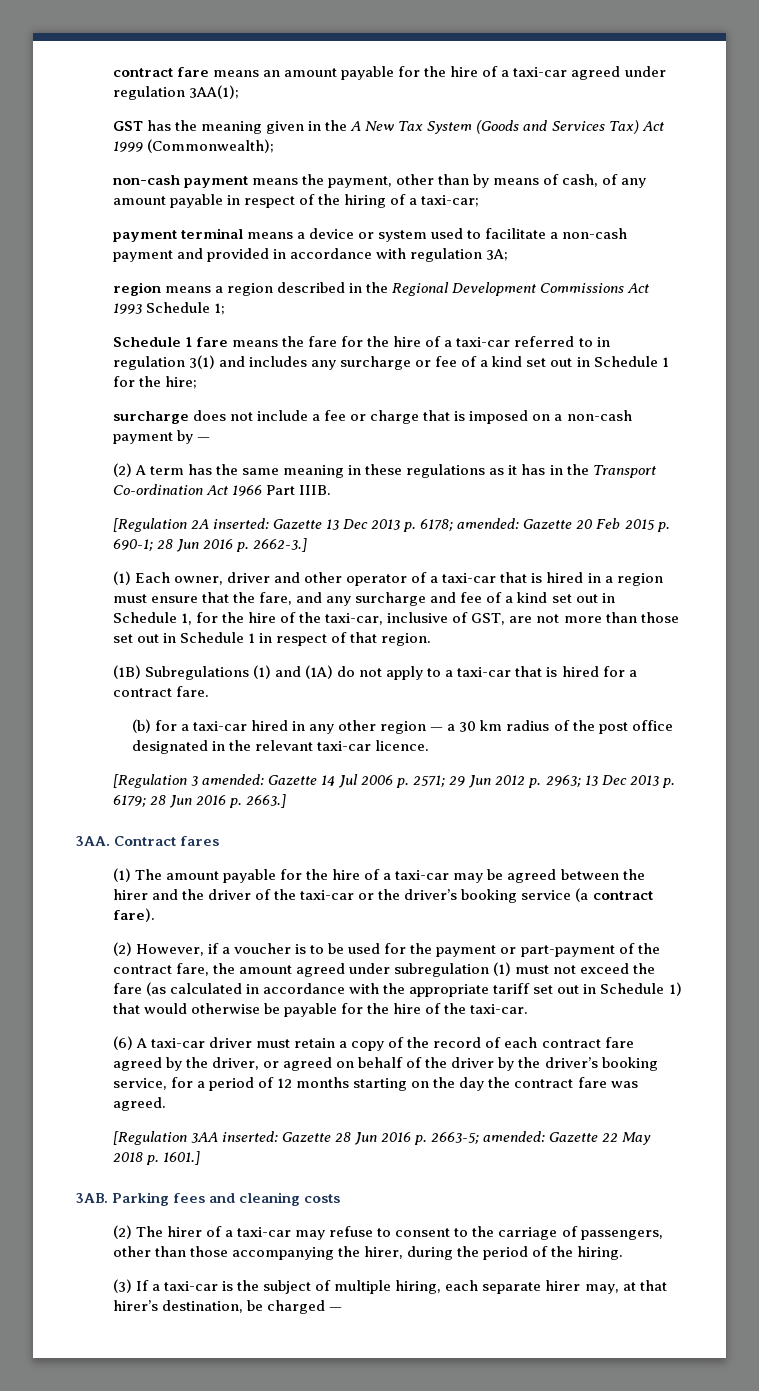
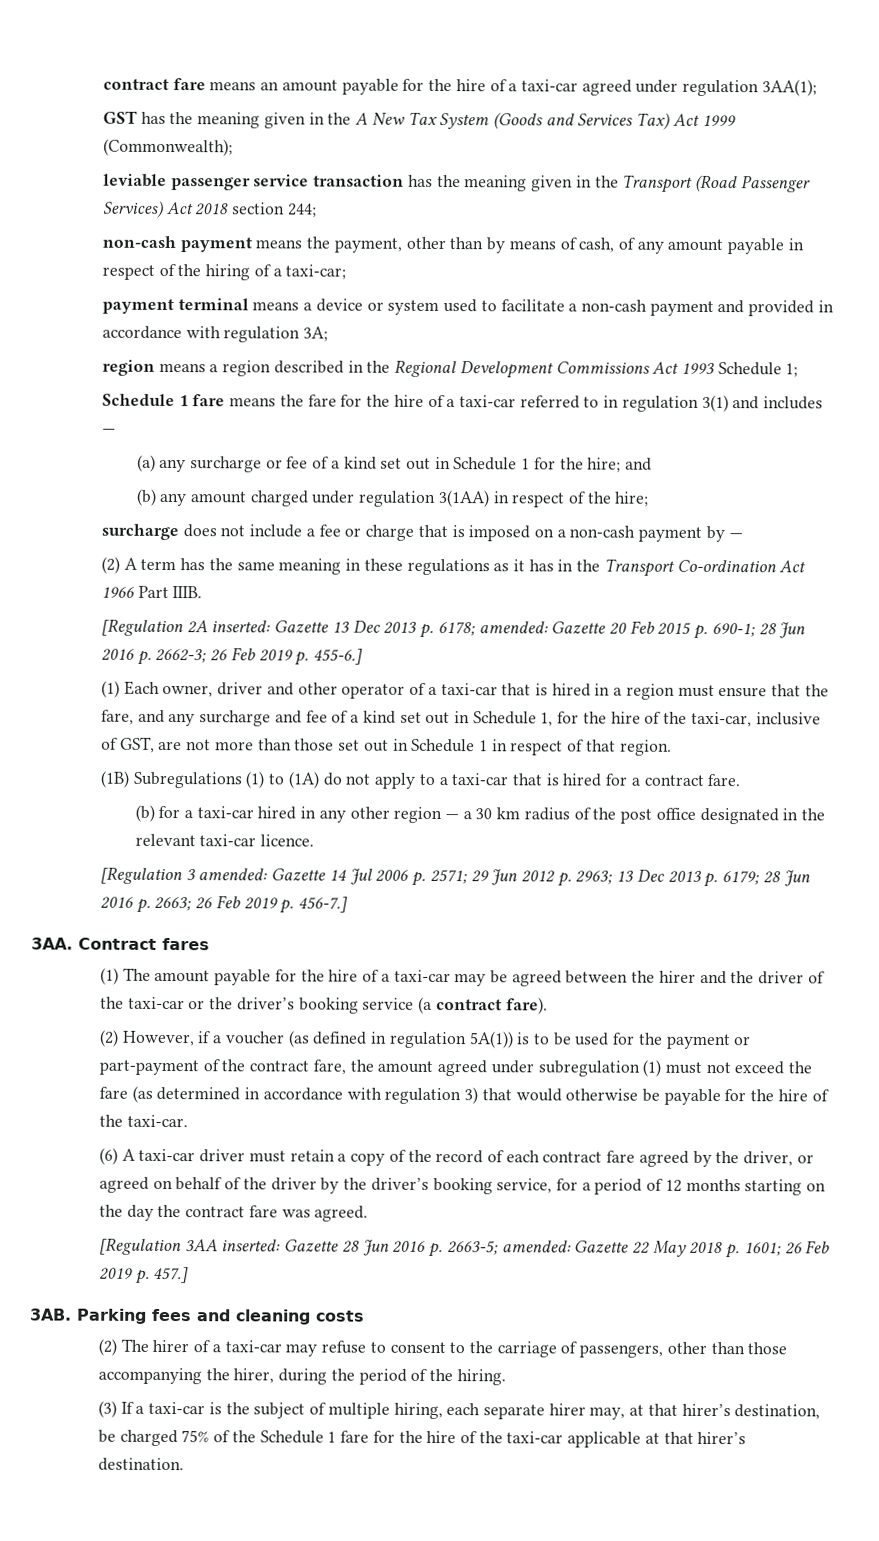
+ leviable passenger service transaction has the meaning given in the Transport (Road Passenger Services) Act 2018 section 244;
- Schedule 1 fare means the fare for the hire of a taxi-car referred to in regulation 3(1) and includes any surcharge or fee of a kind set out in Schedule 1 for the hire;
+ Schedule 1 fare means the fare for the hire of a taxi-car referred to in regulation 3(1) and includes —
+ (a) any surcharge or fee of a kind set out in Schedule 1 for the hire; and
+ (b) any amount charged under regulation 3(1AA) in respect of the hire;
- [Regulation 2A inserted: Gazette 13 Dec 2013 p. 6178; amended: Gazette 20 Feb 2015 p. 690-1; 28 Jun 2016 p. 2662-3.]
+ [Regulation 2A inserted: Gazette 13 Dec 2013 p. 6178; amended: Gazette 20 Feb 2015 p. 690-1; 28 Jun 2016 p. 2662-3; 26 Feb 2019 p. 455-6.]
- (1B) Subregulations (1) and (1A) do not apply to a taxi-car that is hired for a contract fare.
+ (1B) Subregulations (1) to (1A) do not apply to a taxi-car that is hired for a contract fare.
- [Regulation 3 amended: Gazette 14 Jul 2006 p. 2571; 29 Jun 2012 p. 2963; 13 Dec 2013 p. 6179; 28 Jun 2016 p. 2663.]
+ [Regulation 3 amended: Gazette 14 Jul 2006 p. 2571; 29 Jun 2012 p. 2963; 13 Dec 2013 p. 6179; 28 Jun 2016 p. 2663; 26 Feb 2019 p. 456-7.]
- (2) However, if a voucher is to be used for the payment or part-payment of the contract fare, the amount agreed under subregulation (1) must not exceed the fare (as calculated in accordance with the appropriate tariff set out in Schedule 1) that would otherwise be payable for the hire of the taxi-car.
+ (2) However, if a voucher (as defined in regulation 5A(1)) is to be used for the payment or part-payment of the contract fare, the amount agreed under subregulation (1) must not exceed the fare (as determined in accordance with regulation 3) that would otherwise be payable for the hire of the taxi-car.
- [Regulation 3AA inserted: Gazette 28 Jun 2016 p. 2663-5; amended: Gazette 22 May 2018 p. 1601.]
+ [Regulation 3AA inserted: Gazette 28 Jun 2016 p. 2663-5; amended: Gazette 22 May 2018 p. 1601; 26 Feb 2019 p. 457.]
- (3) If a taxi-car is the subject of multiple hiring, each separate hirer may, at that hirer’s destination, be charged —
+ (3) If a taxi-car is the subject of multiple hiring, each separate hirer may, at that hirer’s destination, be charged 75% of the Schedule 1 fare for the hire of the taxi-car applicable at that hirer’s destination.

